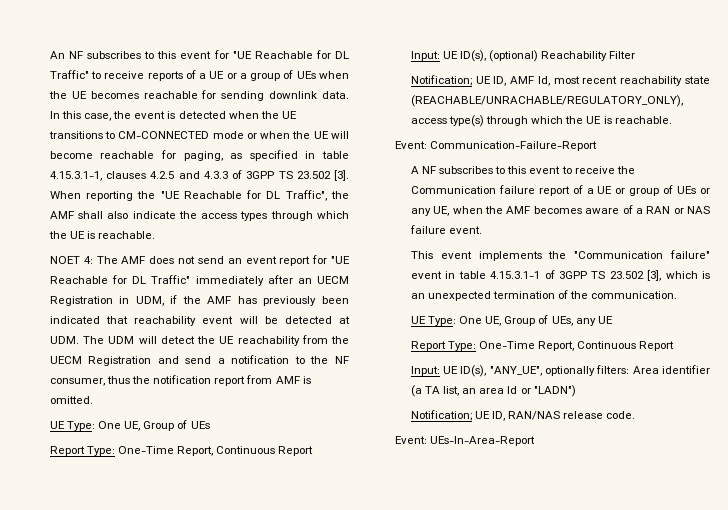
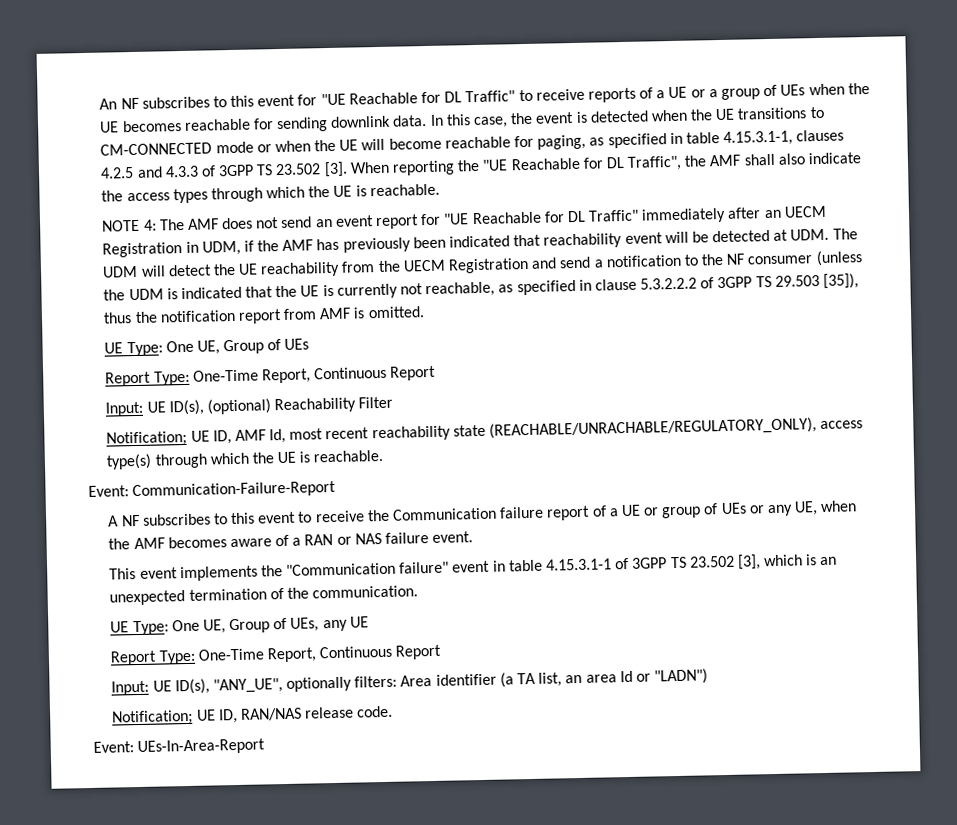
- NOET 4:
+ NOTE 4:
- The AMF does not send an event report for "UE Reachable for DL Traffic" immediately after an UECM Registration in UDM, if the AMF has previously been indicated that reachability event will be detected at UDM. The UDM will detect the UE reachability from the UECM Registration and send a notification to the NF consumer, thus the notification report from AMF is omitted.
+ The AMF does not send an event report for "UE Reachable for DL Traffic" immediately after an UECM Registration in UDM, if the AMF has previously been indicated that reachability event will be detected at UDM. The UDM will detect the UE reachability from the UECM Registration and send a notification to the NF consumer (unless the UDM is indicated that the UE is currently not reachable, as specified in clause 5.3.2.2.2 of 3GPP TS 29.503 [35]), thus the notification report from AMF is omitted.

